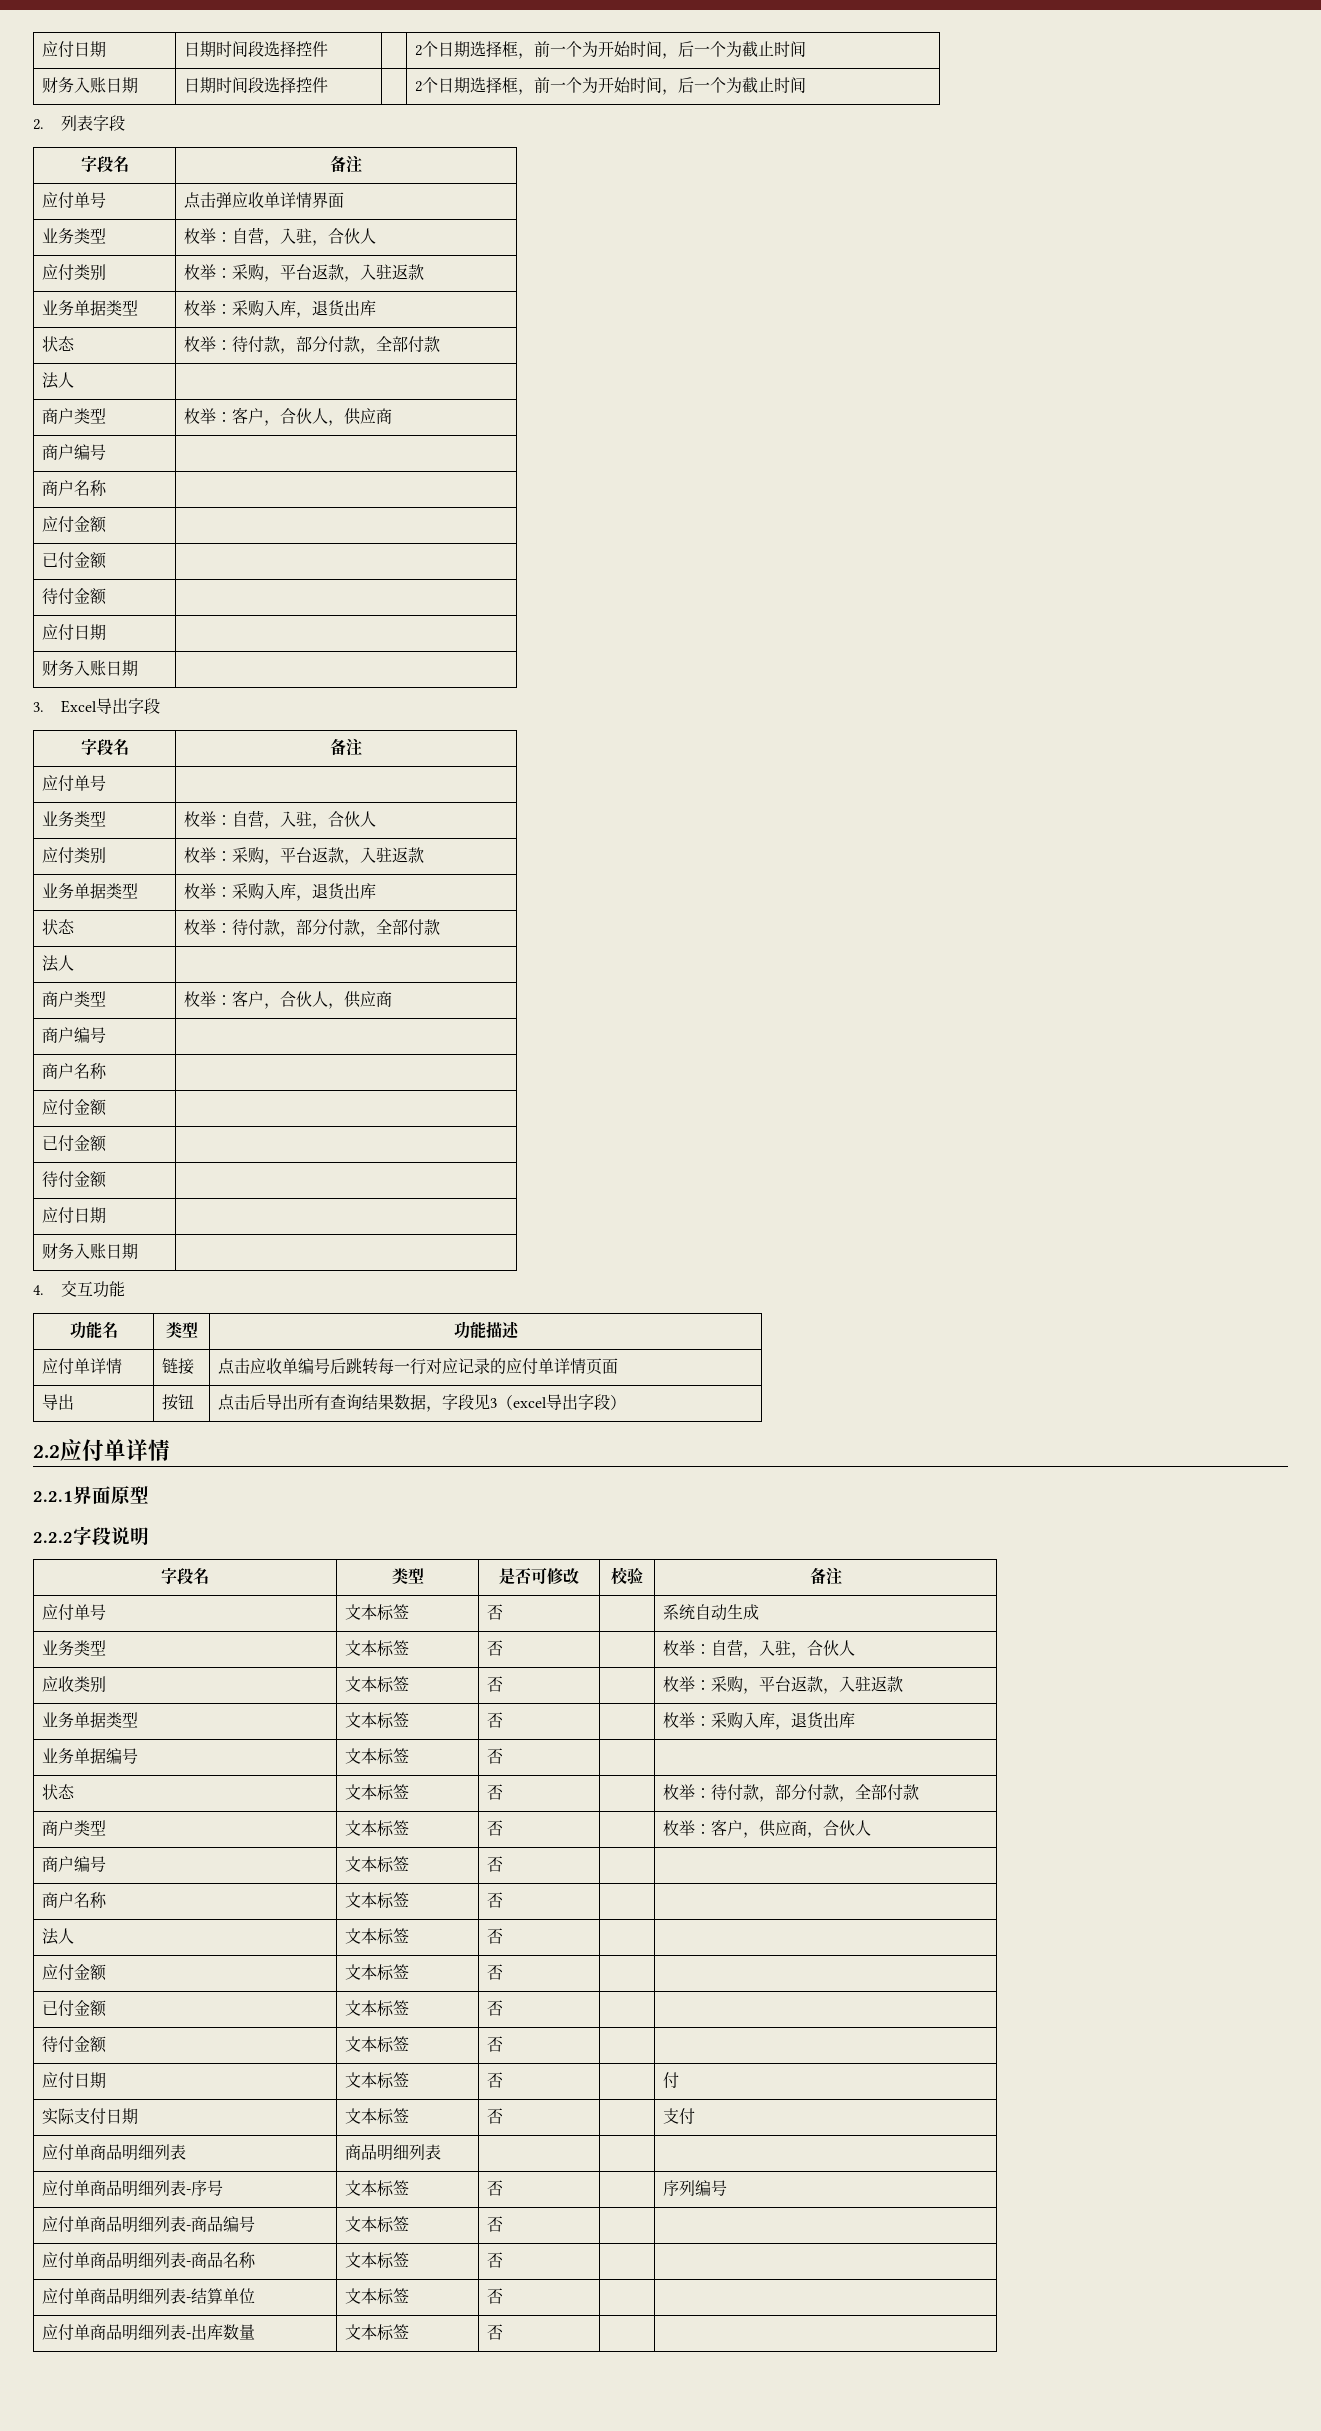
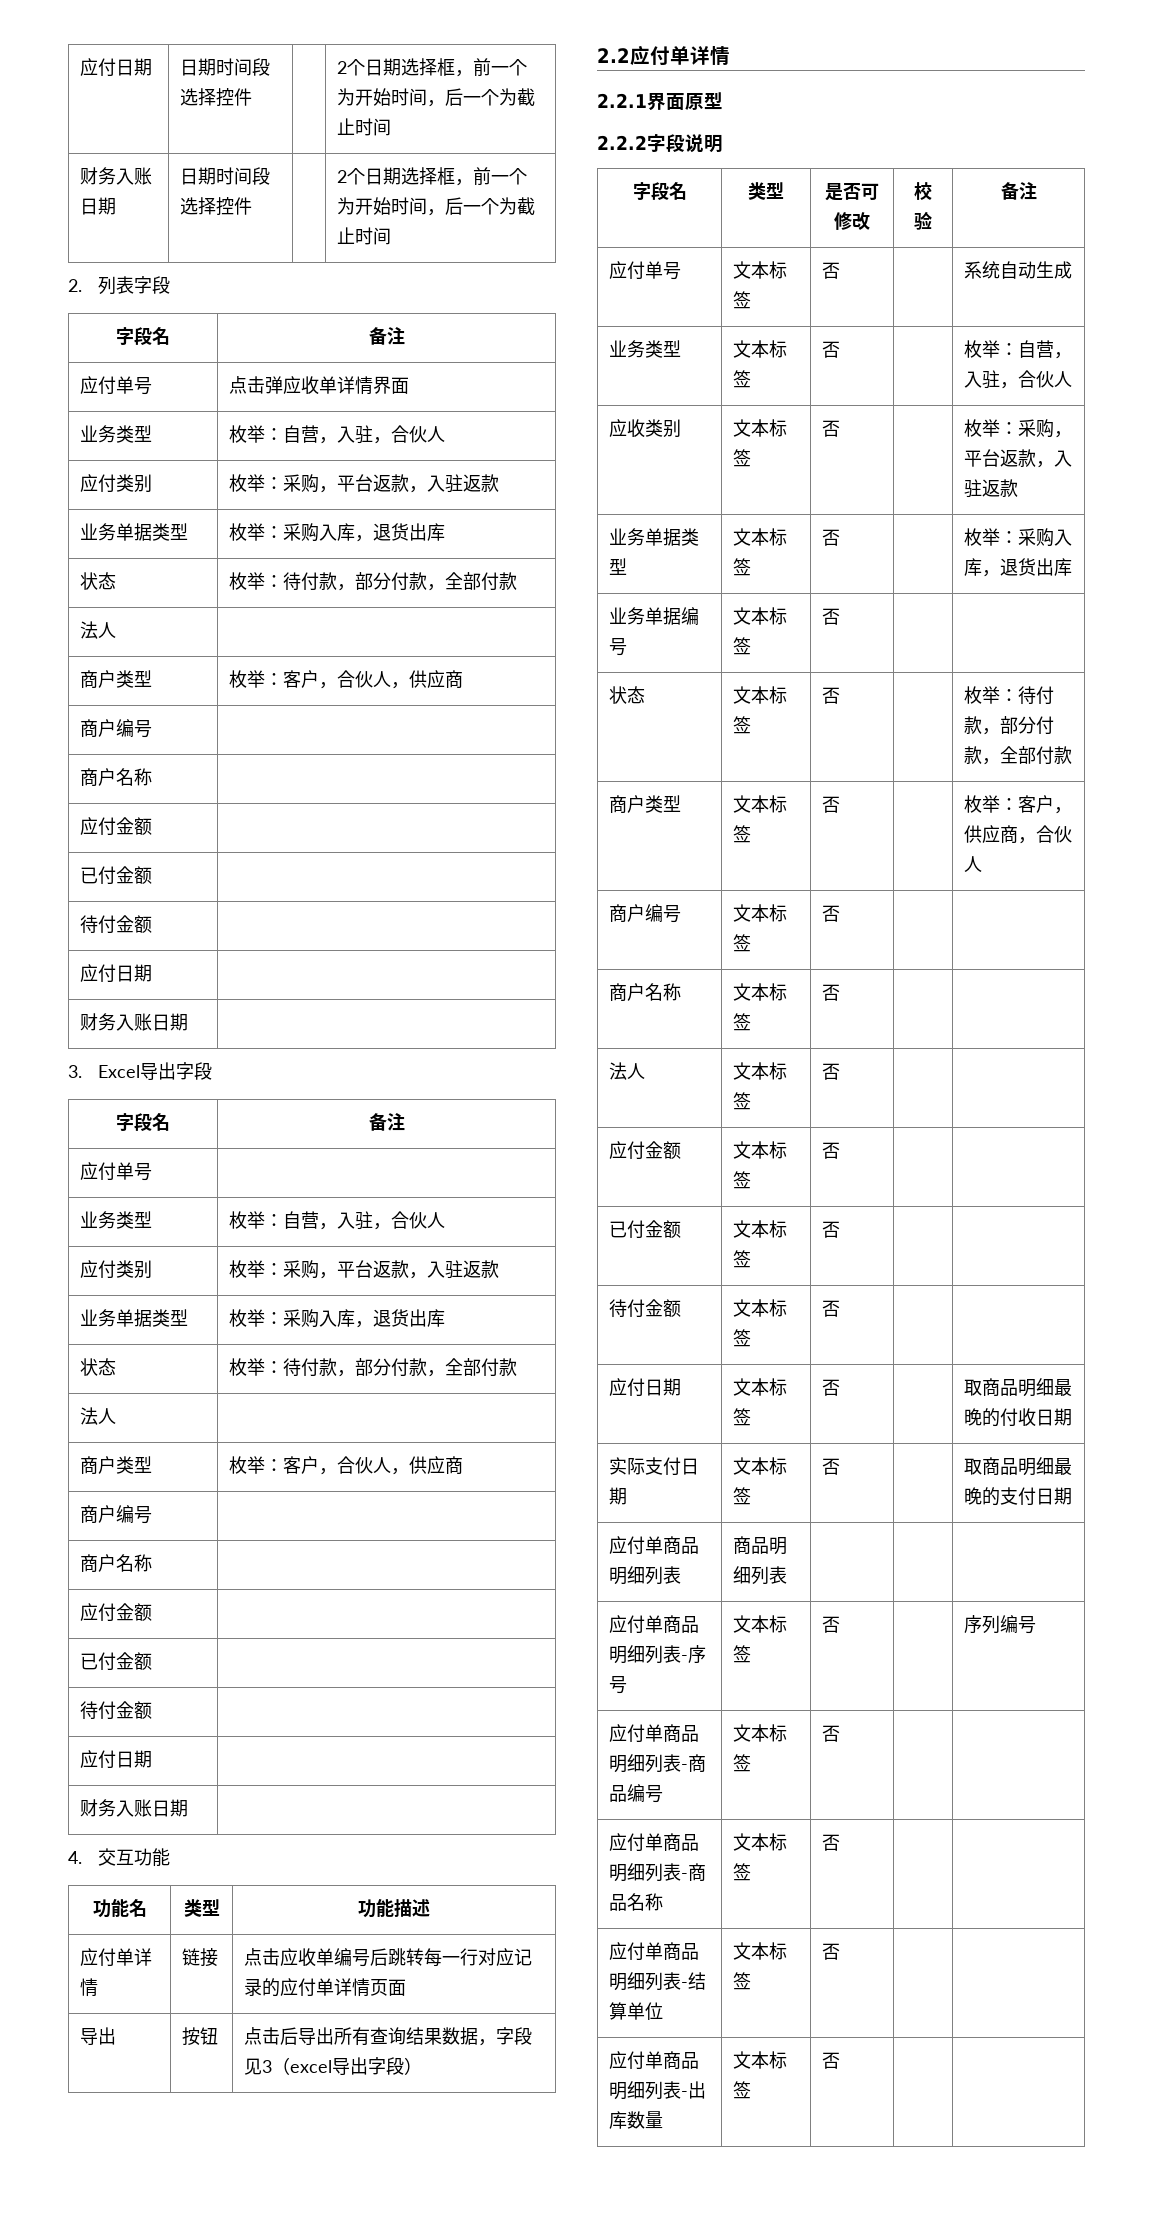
- 应付日期 | 文本标签 | 否 | | 付
+ 应付日期 | 文本标签 | 否 | | 取商品明细最晚的付收日期
- 实际支付日期 | 文本标签 | 否 | | 支付
+ 实际支付日期 | 文本标签 | 否 | | 取商品明细最晚的支付日期

